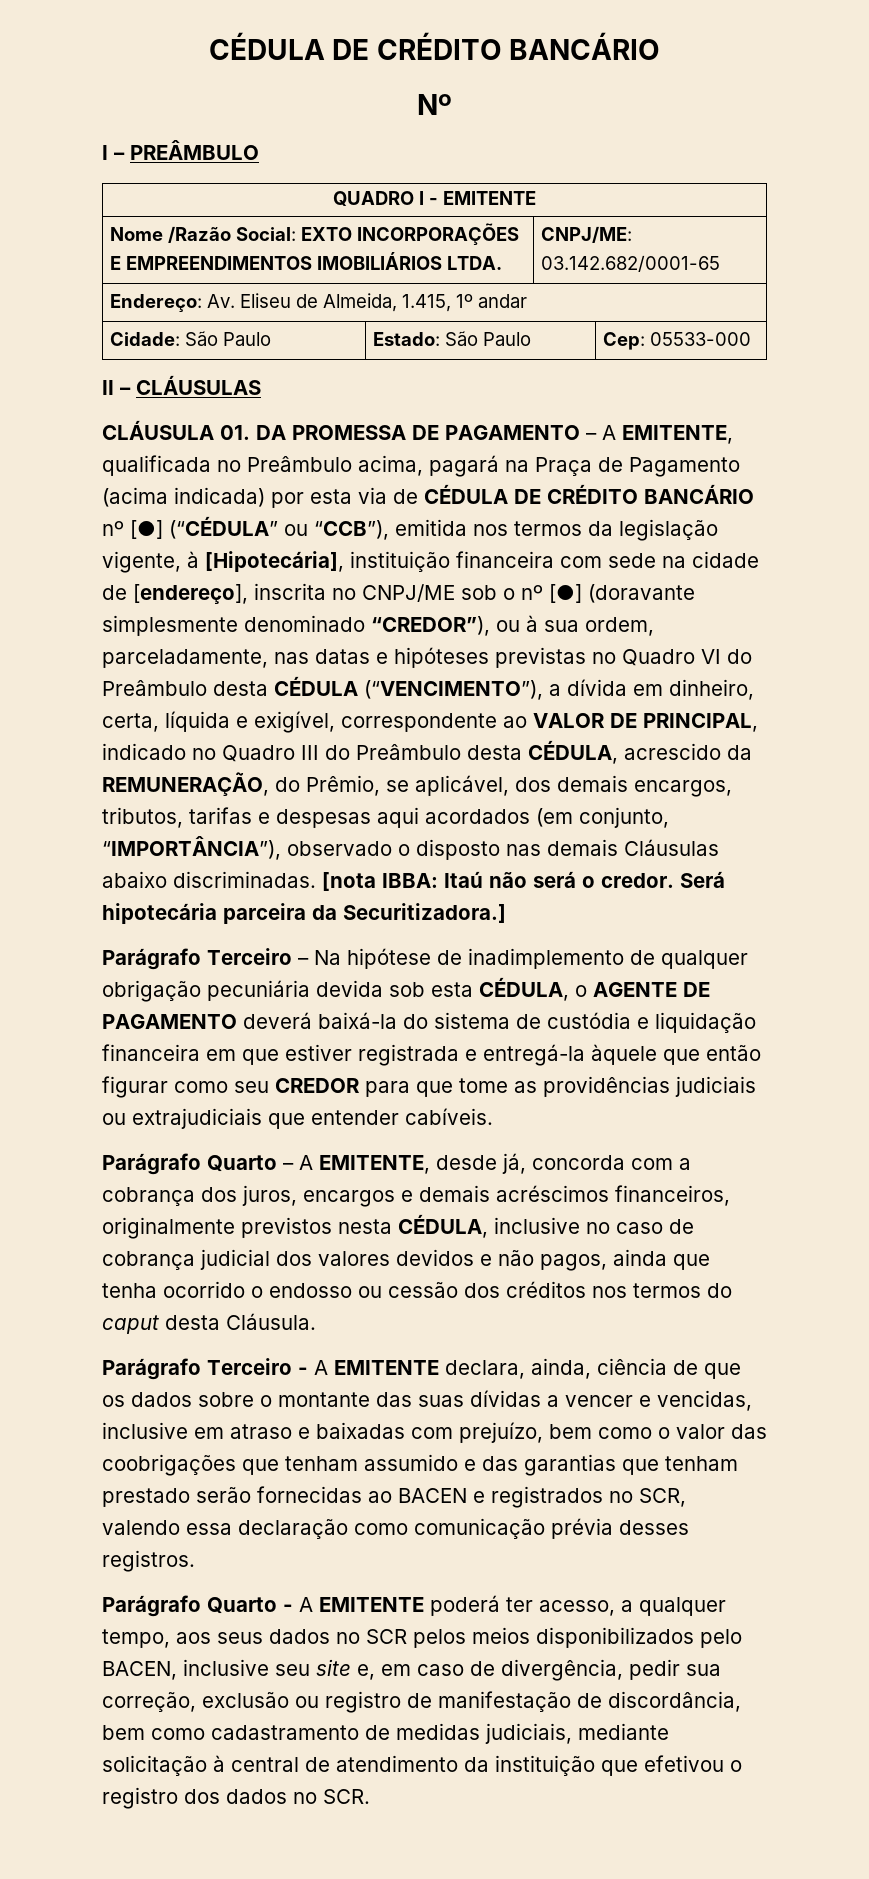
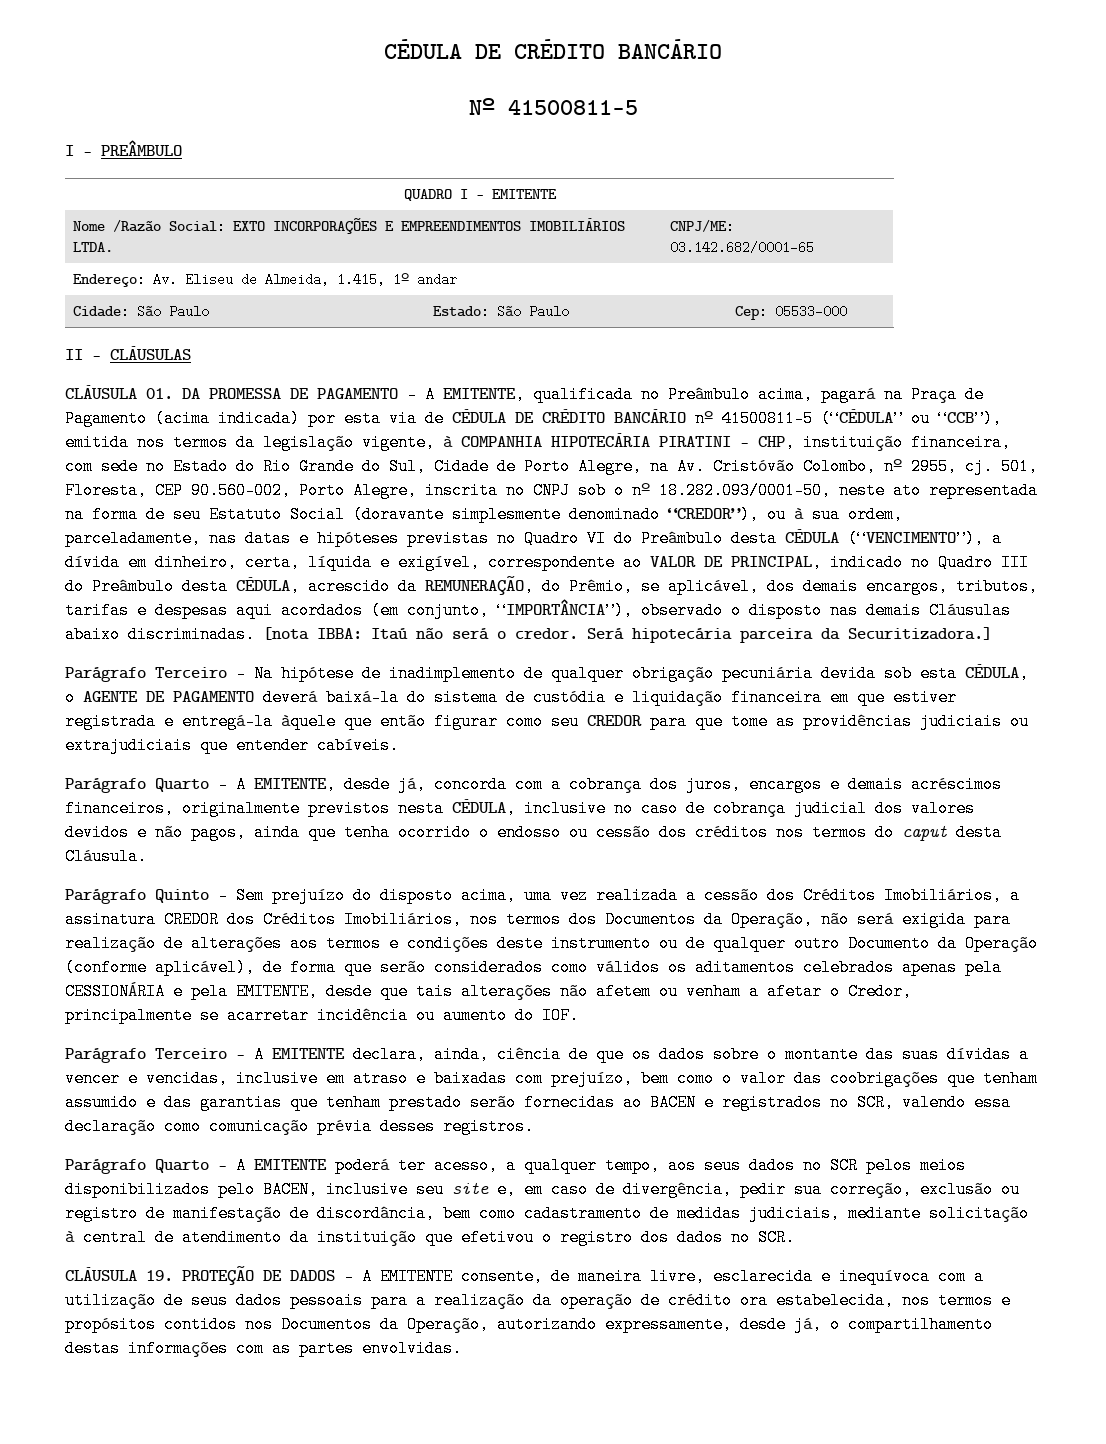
- Nº
+ Nº 41500811-5
- CLÁUSULA 01. DA PROMESSA DE PAGAMENTO – A EMITENTE, qualificada no Preâmbulo acima, pagará na Praça de Pagamento (acima indicada) por esta via de CÉDULA DE CRÉDITO BANCÁRIO nº [●] (“CÉDULA” ou “CCB”), emitida nos termos da legislação vigente, à [Hipotecária], instituição financeira com sede na cidade de [endereço], inscrita no CNPJ/ME sob o nº [●] (doravante simplesmente denominado “CREDOR”), ou à sua ordem, parceladamente, nas datas e hipóteses previstas no Quadro VI do Preâmbulo desta CÉDULA (“VENCIMENTO”), a dívida em dinheiro, certa, líquida e exigível, correspondente ao VALOR DE PRINCIPAL, indicado no Quadro III do Preâmbulo desta CÉDULA, acrescido da REMUNERAÇÃO, do Prêmio, se aplicável, dos demais encargos, tributos, tarifas e despesas aqui acordados (em conjunto, “IMPORTÂNCIA”), observado o disposto nas demais Cláusulas abaixo discriminadas.
+ CLÁUSULA 01. DA PROMESSA DE PAGAMENTO – A EMITENTE, qualificada no Preâmbulo acima, pagará na Praça de Pagamento (acima indicada) por esta via de CÉDULA DE CRÉDITO BANCÁRIO nº 41500811-5 (“CÉDULA” ou “CCB”), emitida nos termos da legislação vigente, à COMPANHIA HIPOTECÁRIA PIRATINI – CHP, instituição financeira, com sede no Estado do Rio Grande do Sul, Cidade de Porto Alegre, na Av. Cristóvão Colombo, nº 2955, cj. 501, Floresta, CEP 90.560-002, Porto Alegre, inscrita no CNPJ sob o nº 18.282.093/0001-50, neste ato representada na forma de seu Estatuto Social (doravante simplesmente denominado “CREDOR”), ou à sua ordem, parceladamente, nas datas e hipóteses previstas no Quadro VI do Preâmbulo desta CÉDULA (“VENCIMENTO”), a dívida em dinheiro, certa, líquida e exigível, correspondente ao VALOR DE PRINCIPAL, indicado no Quadro III do Preâmbulo desta CÉDULA, acrescido da REMUNERAÇÃO, do Prêmio, se aplicável, dos demais encargos, tributos, tarifas e despesas aqui acordados (em conjunto, “IMPORTÂNCIA”), observado o disposto nas demais Cláusulas abaixo discriminadas.
+ Parágrafo Quinto – Sem prejuízo do disposto acima, uma vez realizada a cessão dos Créditos Imobiliários, a assinatura CREDOR dos Créditos Imobiliários, nos termos dos Documentos da Operação, não será exigida para realização de alterações aos termos e condições deste instrumento ou de qualquer outro Documento da Operação (conforme aplicável), de forma que serão considerados como válidos os aditamentos celebrados apenas pela CESSIONÁRIA e pela EMITENTE, desde que tais alterações não afetem ou venham a afetar o Credor, principalmente se acarretar incidência ou aumento do IOF.
+ CLÁUSULA 19. PROTEÇÃO DE DADOS - A EMITENTE consente, de maneira livre, esclarecida e inequívoca com a utilização de seus dados pessoais para a realização da operação de crédito ora estabelecida, nos termos e propósitos contidos nos Documentos da Operação, autorizando expressamente, desde já, o compartilhamento destas informações com as partes envolvidas.

